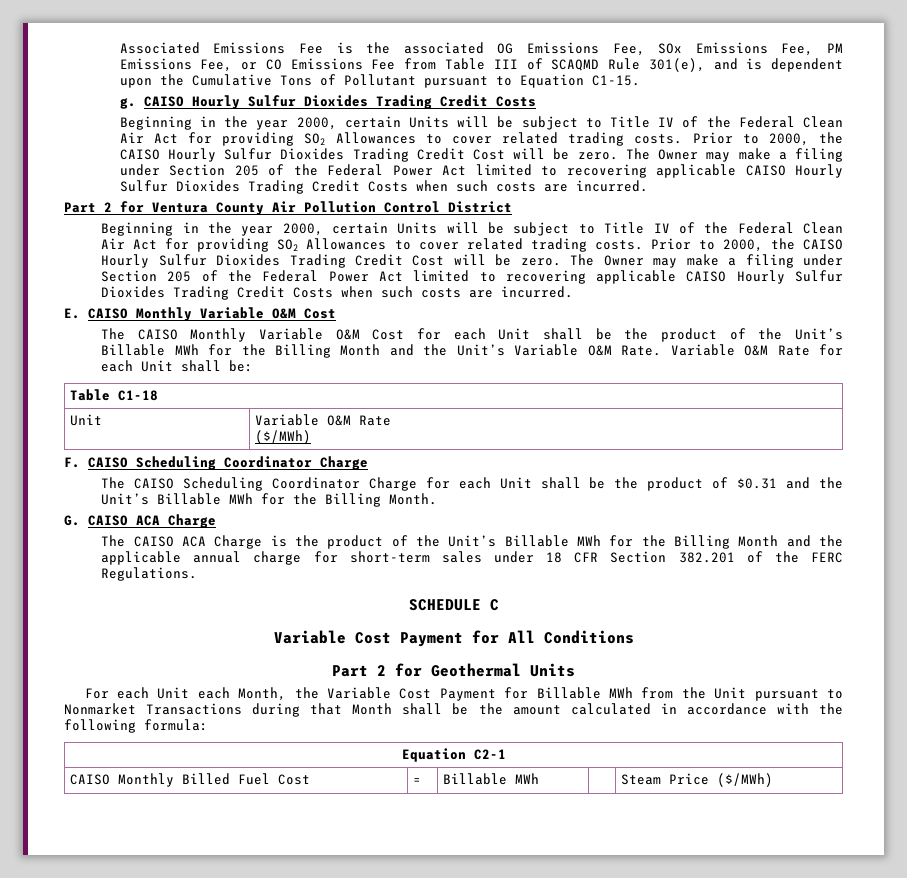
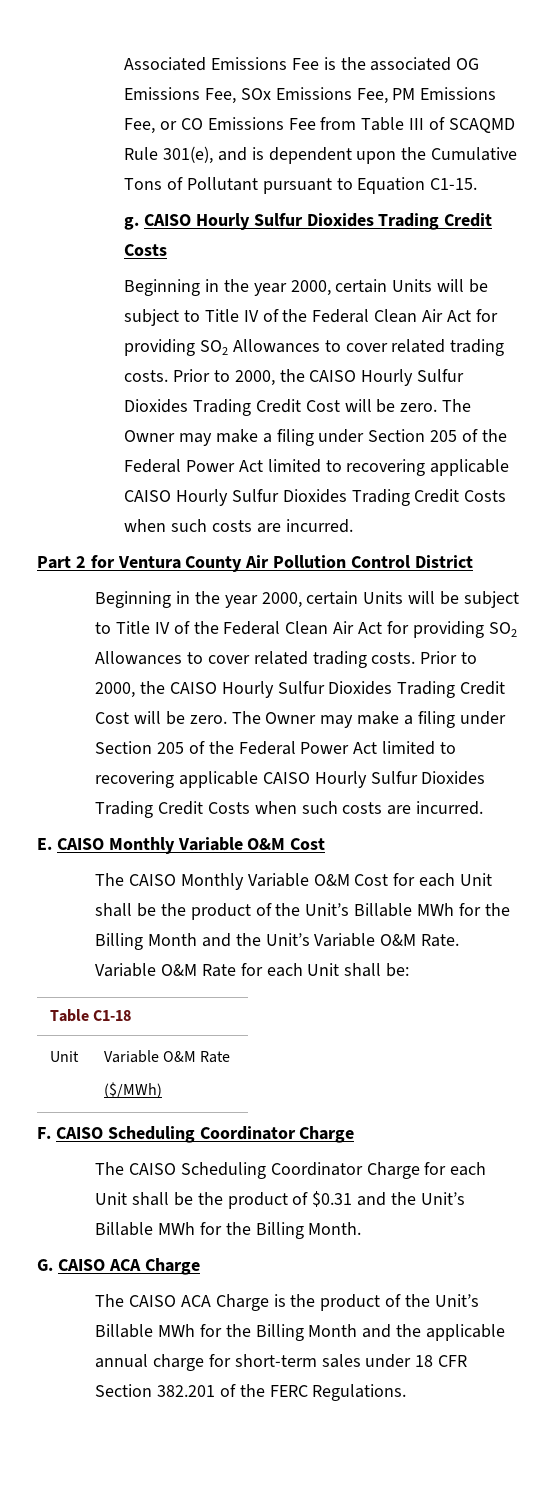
- SCHEDULE C
- Variable Cost Payment for All Conditions
- Part 2 for Geothermal Units
- For each Unit each Month, the Variable Cost Payment for Billable MWh from the Unit pursuant to Nonmarket Transactions during that Month shall be the amount calculated in accordance with the following formula:
- Equation C2-1
- CAISO Monthly Billed Fuel Cost | = | Billable MWh | | Steam Price ($/MWh)

